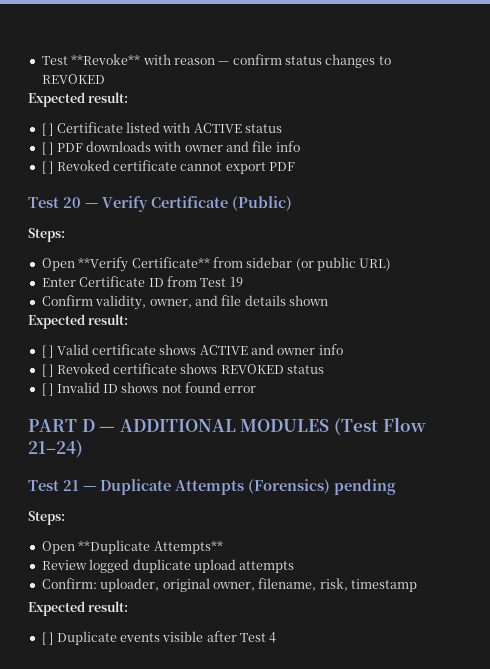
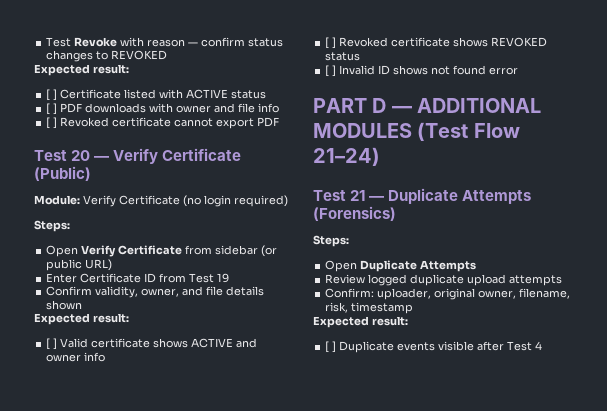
- Test **Revoke** with reason — confirm status changes to REVOKED
+ Test Revoke with reason — confirm status changes to REVOKED
  Test 20 — Verify Certificate (Public)
+ Module: Verify Certificate (no login required)
  Steps:
- Open **Verify Certificate** from sidebar (or public URL)
+ Open Verify Certificate from sidebar (or public URL)
- Test 21 — Duplicate Attempts (Forensics) pending
+ Test 21 — Duplicate Attempts (Forensics)
  Steps:
- Open **Duplicate Attempts**
+ Open Duplicate Attempts

